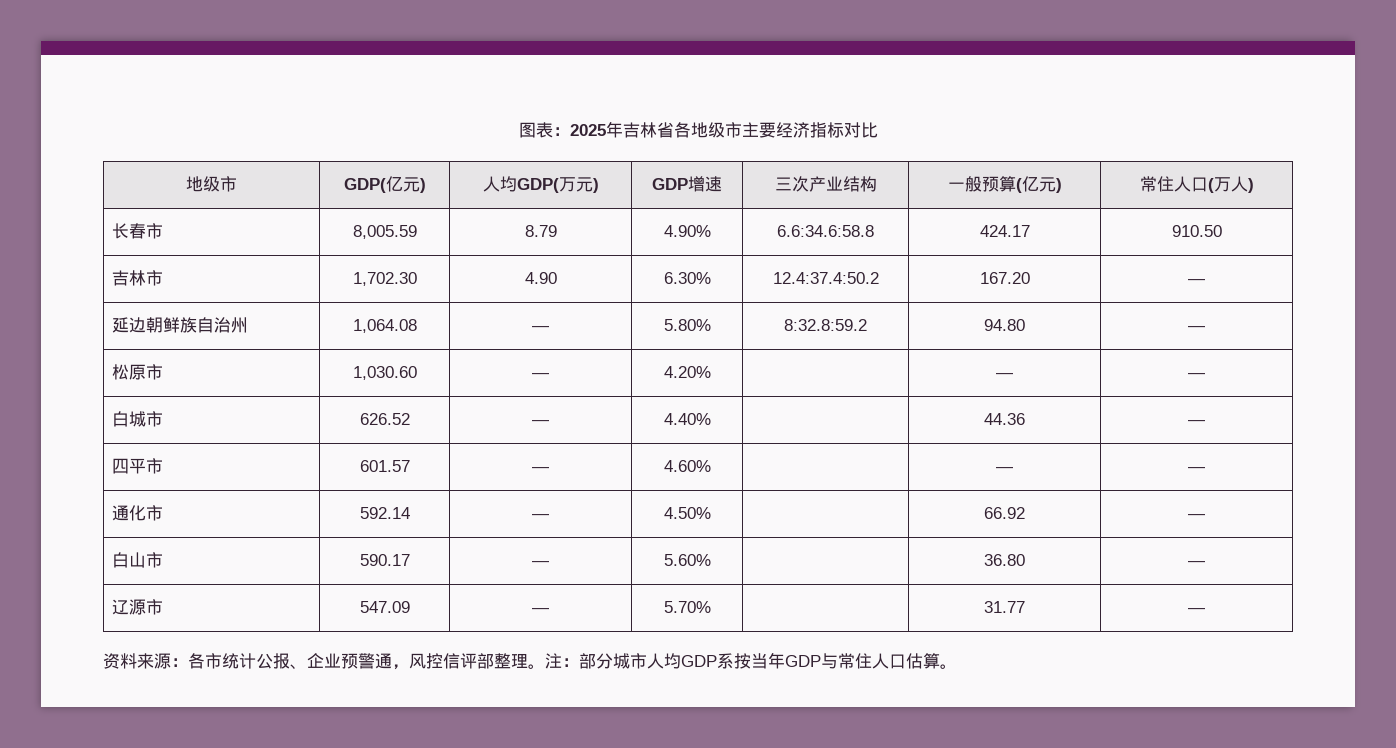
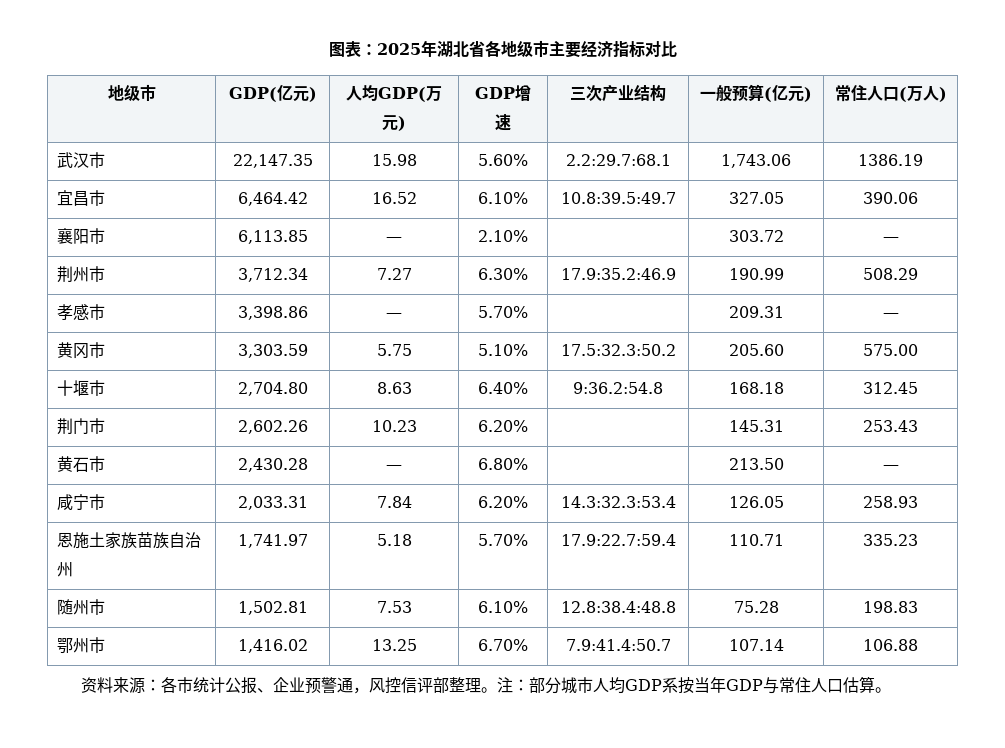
- 图表：2025年吉林省各地级市主要经济指标对比
+ 图表：2025年湖北省各地级市主要经济指标对比
- 长春市 | 8,005.59 | 8.79 | 4.90% | 6.6:34.6:58.8 | 424.17 | 910.50
- 吉林市 | 1,702.30 | 4.90 | 6.30% | 12.4:37.4:50.2 | 167.20 | —
- 延边朝鲜族自治州 | 1,064.08 | — | 5.80% | 8:32.8:59.2 | 94.80 | —
- 松原市 | 1,030.60 | — | 4.20% | | — | —
- 白城市 | 626.52 | — | 4.40% | | 44.36 | —
- 四平市 | 601.57 | — | 4.60% | | — | —
- 通化市 | 592.14 | — | 4.50% | | 66.92 | —
- 白山市 | 590.17 | — | 5.60% | | 36.80 | —
- 辽源市 | 547.09 | — | 5.70% | | 31.77 | —
+ 武汉市 | 22,147.35 | 15.98 | 5.60% | 2.2:29.7:68.1 | 1,743.06 | 1386.19
+ 宜昌市 | 6,464.42 | 16.52 | 6.10% | 10.8:39.5:49.7 | 327.05 | 390.06
+ 襄阳市 | 6,113.85 | — | 2.10% | | 303.72 | —
+ 荆州市 | 3,712.34 | 7.27 | 6.30% | 17.9:35.2:46.9 | 190.99 | 508.29
+ 孝感市 | 3,398.86 | — | 5.70% | | 209.31 | —
+ 黄冈市 | 3,303.59 | 5.75 | 5.10% | 17.5:32.3:50.2 | 205.60 | 575.00
+ 十堰市 | 2,704.80 | 8.63 | 6.40% | 9:36.2:54.8 | 168.18 | 312.45
+ 荆门市 | 2,602.26 | 10.23 | 6.20% | | 145.31 | 253.43
+ 黄石市 | 2,430.28 | — | 6.80% | | 213.50 | —
+ 咸宁市 | 2,033.31 | 7.84 | 6.20% | 14.3:32.3:53.4 | 126.05 | 258.93
+ 恩施土家族苗族自治州 | 1,741.97 | 5.18 | 5.70% | 17.9:22.7:59.4 | 110.71 | 335.23
+ 随州市 | 1,502.81 | 7.53 | 6.10% | 12.8:38.4:48.8 | 75.28 | 198.83
+ 鄂州市 | 1,416.02 | 13.25 | 6.70% | 7.9:41.4:50.7 | 107.14 | 106.88

